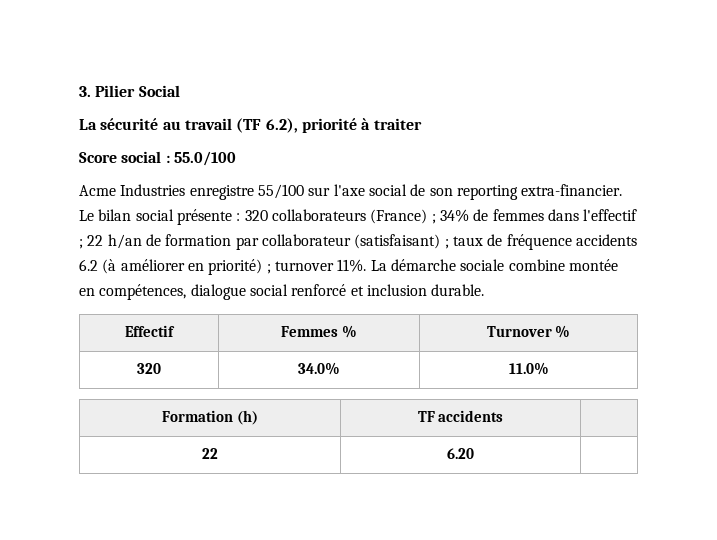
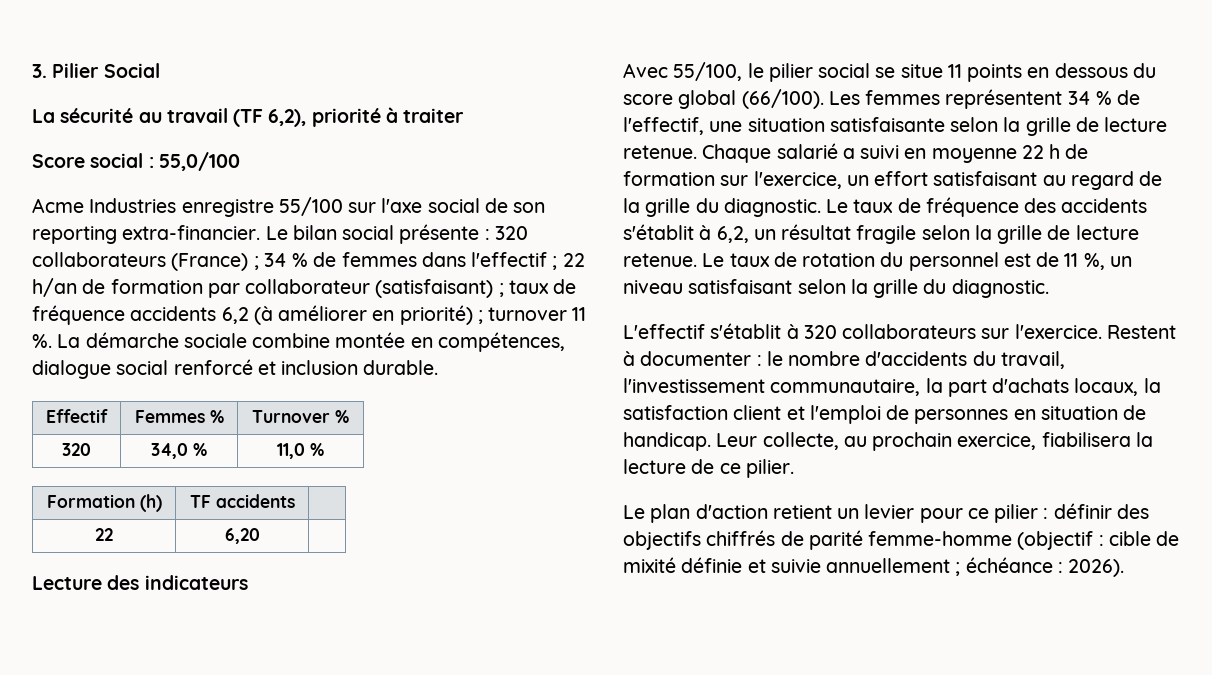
- La sécurité au travail (TF 6.2), priorité à traiter
+ La sécurité au travail (TF 6,2), priorité à traiter
- Score social : 55.0/100
+ Score social : 55,0/100
- Le bilan social présente : 320 collaborateurs (France) ; 34% de femmes dans l'effectif ; 22 h/an de formation par collaborateur (satisfaisant) ; taux de fréquence accidents 6.2 (à améliorer en priorité) ; turnover 11%.
+ Le bilan social présente : 320 collaborateurs (France) ; 34 % de femmes dans l'effectif ; 22 h/an de formation par collaborateur (satisfaisant) ; taux de fréquence accidents 6,2 (à améliorer en priorité) ; turnover 11 %.
- 320 | 34.0% | 11.0%
+ 320 | 34,0 % | 11,0 %
- 22 | 6.20 |
+ 22 | 6,20 |
+ Lecture des indicateurs
+ Avec 55/100, le pilier social se situe 11 points en dessous du score global (66/100). Les femmes représentent 34 % de l'effectif, une situation satisfaisante selon la grille de lecture retenue. Chaque salarié a suivi en moyenne 22 h de formation sur l'exercice, un effort satisfaisant au regard de la grille du diagnostic. Le taux de fréquence des accidents s'établit à 6,2, un résultat fragile selon la grille de lecture retenue. Le taux de rotation du personnel est de 11 %, un niveau satisfaisant selon la grille du diagnostic.
+ L'effectif s'établit à 320 collaborateurs sur l'exercice. Restent à documenter : le nombre d'accidents du travail, l'investissement communautaire, la part d'achats locaux, la satisfaction client et l'emploi de personnes en situation de handicap. Leur collecte, au prochain exercice, fiabilisera la lecture de ce pilier.
+ Le plan d'action retient un levier pour ce pilier : définir des objectifs chiffrés de parité femme-homme (objectif : cible de mixité définie et suivie annuellement ; échéance : 2026).

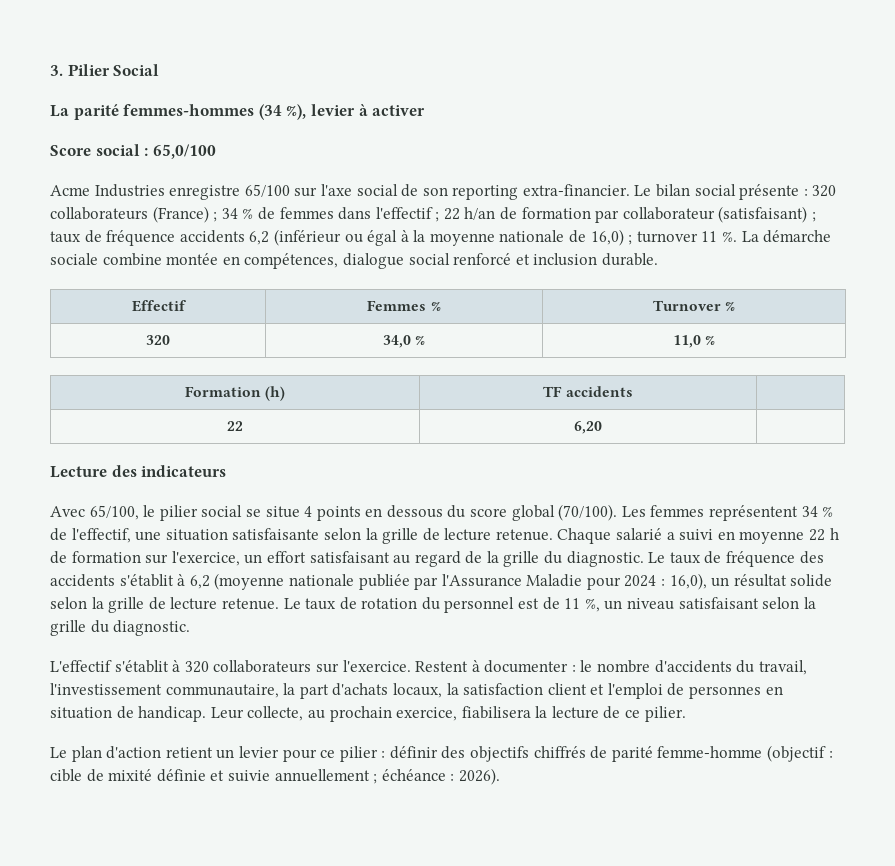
- La sécurité au travail (TF 6,2), priorité à traiter
+ La parité femmes-hommes (34 %), levier à activer
- Score social : 55,0/100
+ Score social : 65,0/100
- Acme Industries enregistre 55/100 sur l'axe social de son reporting extra-financier.
+ Acme Industries enregistre 65/100 sur l'axe social de son reporting extra-financier.
- Le bilan social présente : 320 collaborateurs (France) ; 34 % de femmes dans l'effectif ; 22 h/an de formation par collaborateur (satisfaisant) ; taux de fréquence accidents 6,2 (à améliorer en priorité) ; turnover 11 %.
+ Le bilan social présente : 320 collaborateurs (France) ; 34 % de femmes dans l'effectif ; 22 h/an de formation par collaborateur (satisfaisant) ; taux de fréquence accidents 6,2 (inférieur ou égal à la moyenne nationale de 16,0) ; turnover 11 %.
- Avec 55/100, le pilier social se situe 11 points en dessous du score global (66/100).
+ Avec 65/100, le pilier social se situe 4 points en dessous du score global (70/100).
- Le taux de fréquence des accidents s'établit à 6,2, un résultat fragile selon la grille de lecture retenue.
+ Le taux de fréquence des accidents s'établit à 6,2 (moyenne nationale publiée par l'Assurance Maladie pour 2024 : 16,0), un résultat solide selon la grille de lecture retenue.

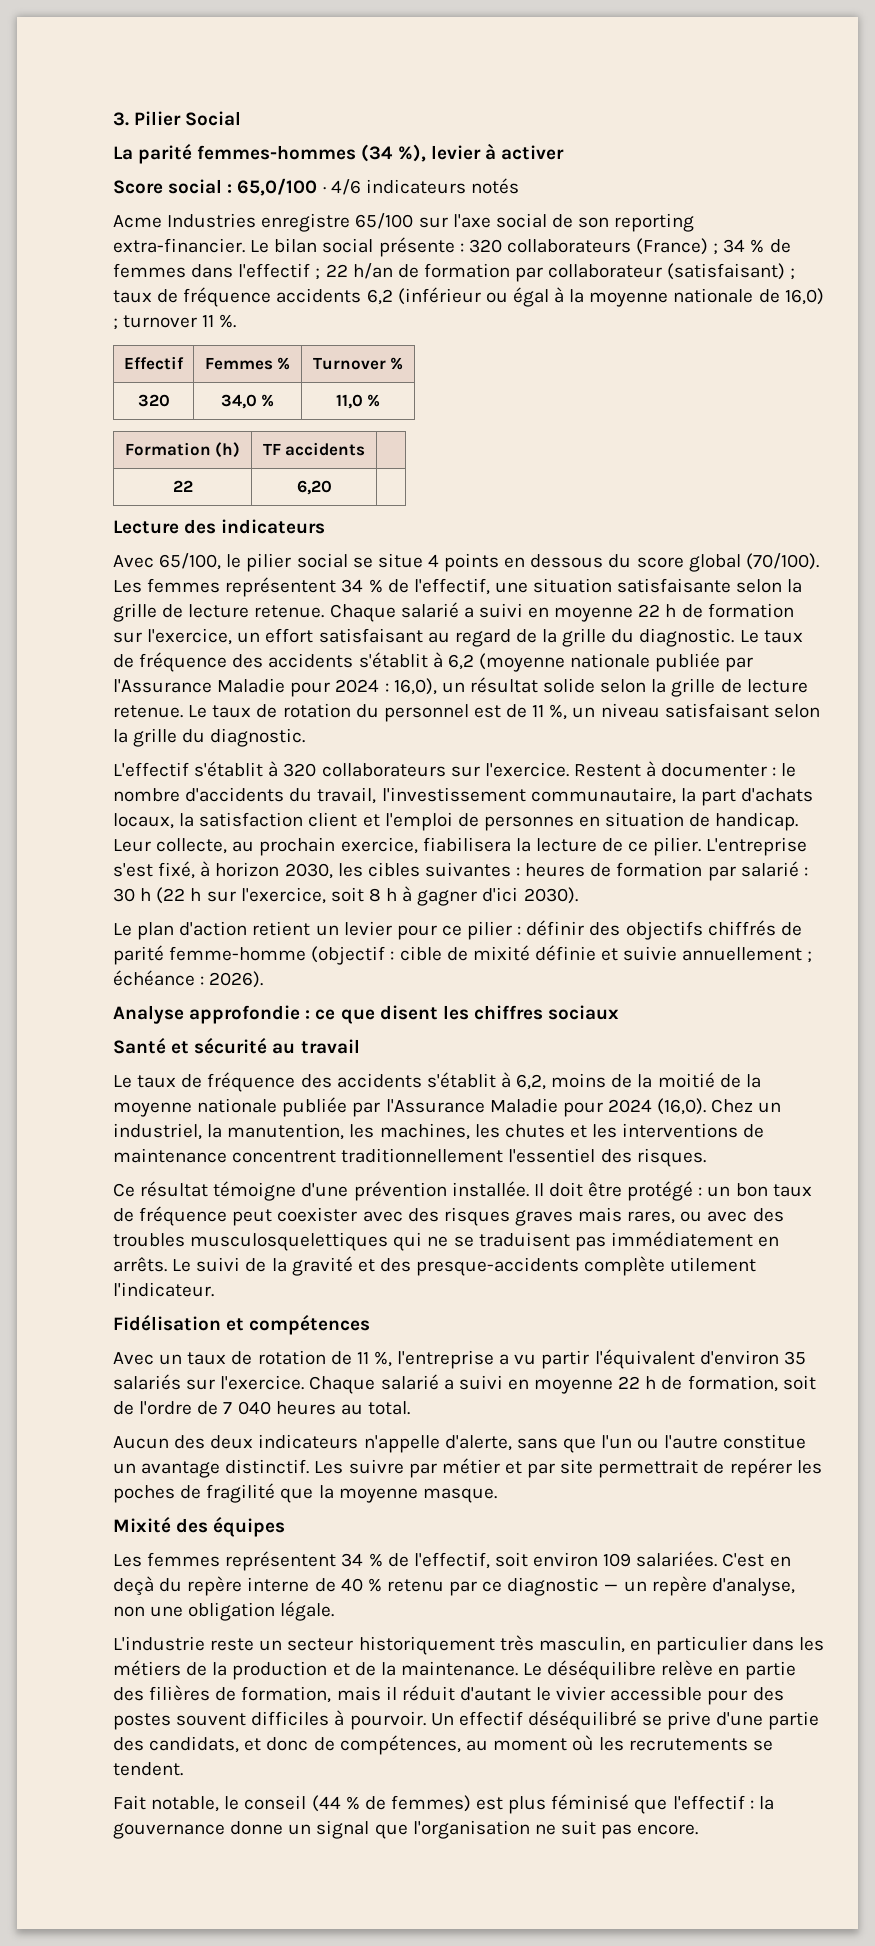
- Score social : 65,0/100
+ Score social : 65,0/100 · 4/6 indicateurs notés
- La démarche sociale combine montée en compétences, dialogue social renforcé et inclusion durable.
+ L'entreprise s'est fixé, à horizon 2030, les cibles suivantes : heures de formation par salarié : 30 h (22 h sur l'exercice, soit 8 h à gagner d'ici 2030).
+ Analyse approfondie : ce que disent les chiffres sociaux
+ Santé et sécurité au travail
+ Le taux de fréquence des accidents s'établit à 6,2, moins de la moitié de la moyenne nationale publiée par l'Assurance Maladie pour 2024 (16,0). Chez un industriel, la manutention, les machines, les chutes et les interventions de maintenance concentrent traditionnellement l'essentiel des risques.
+ Ce résultat témoigne d'une prévention installée. Il doit être protégé : un bon taux de fréquence peut coexister avec des risques graves mais rares, ou avec des troubles musculosquelettiques qui ne se traduisent pas immédiatement en arrêts. Le suivi de la gravité et des presque-accidents complète utilement l'indicateur.
+ Fidélisation et compétences
+ Avec un taux de rotation de 11 %, l'entreprise a vu partir l'équivalent d'environ 35 salariés sur l'exercice. Chaque salarié a suivi en moyenne 22 h de formation, soit de l'ordre de 7 040 heures au total.
+ Aucun des deux indicateurs n'appelle d'alerte, sans que l'un ou l'autre constitue un avantage distinctif. Les suivre par métier et par site permettrait de repérer les poches de fragilité que la moyenne masque.
+ Mixité des équipes
+ Les femmes représentent 34 % de l'effectif, soit environ 109 salariées. C'est en deçà du repère interne de 40 % retenu par ce diagnostic — un repère d'analyse, non une obligation légale.
+ L'industrie reste un secteur historiquement très masculin, en particulier dans les métiers de la production et de la maintenance. Le déséquilibre relève en partie des filières de formation, mais il réduit d'autant le vivier accessible pour des postes souvent difficiles à pourvoir. Un effectif déséquilibré se prive d'une partie des candidats, et donc de compétences, au moment où les recrutements se tendent.
+ Fait notable, le conseil (44 % de femmes) est plus féminisé que l'effectif : la gouvernance donne un signal que l'organisation ne suit pas encore.

